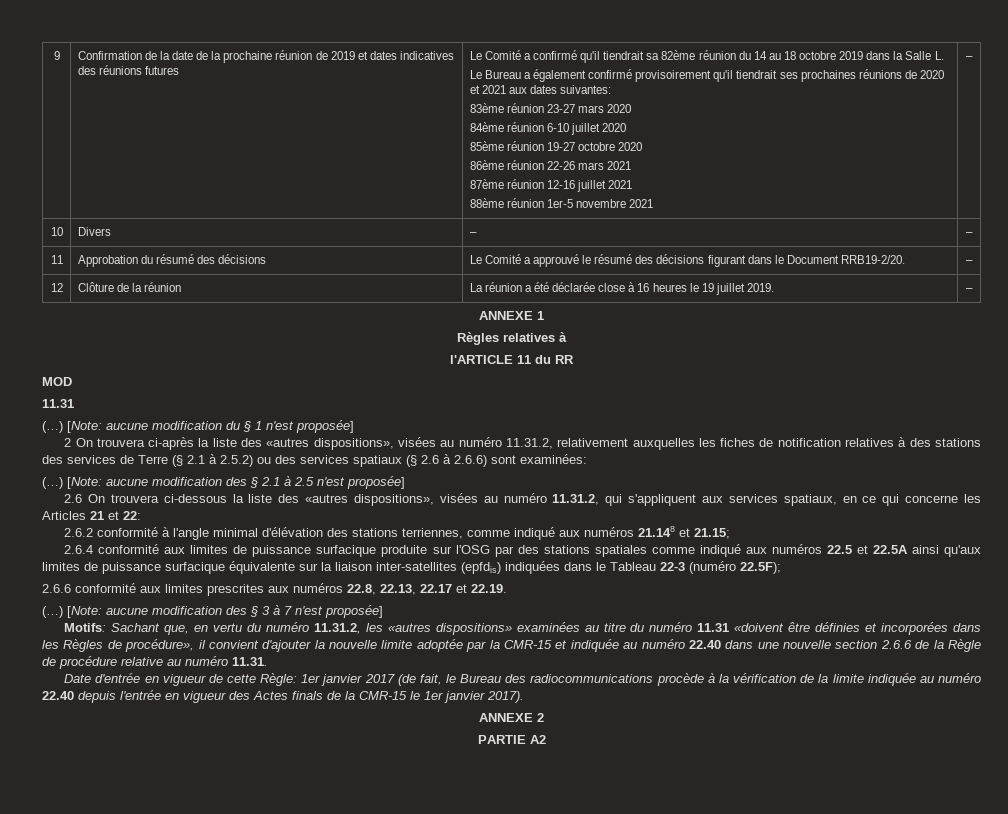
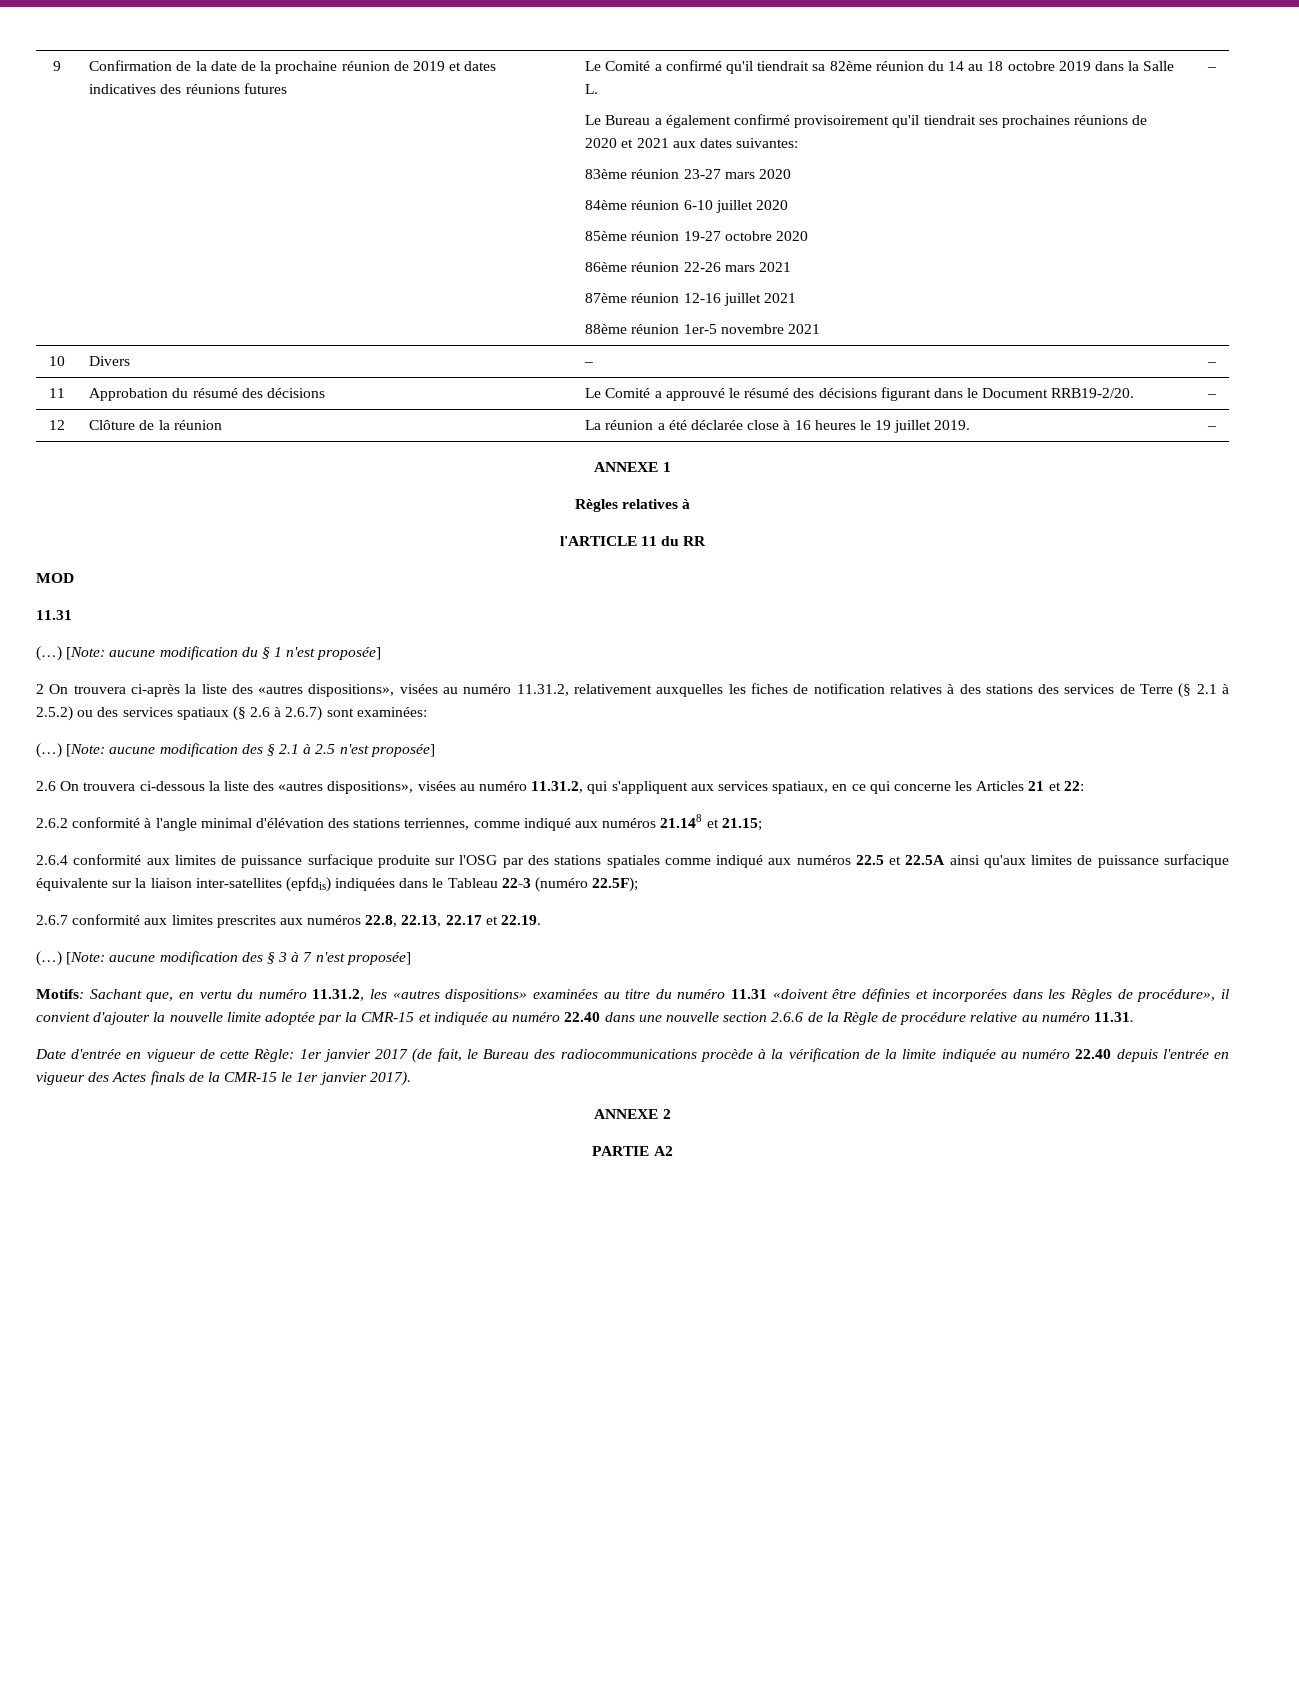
- 2 On trouvera ci-après la liste des «autres dispositions», visées au numéro 11.31.2, relativement auxquelles les fiches de notification relatives à des stations des services de Terre (§ 2.1 à 2.5.2) ou des services spatiaux (§ 2.6 à 2.6.6) sont examinées:
+ 2 On trouvera ci-après la liste des «autres dispositions», visées au numéro 11.31.2, relativement auxquelles les fiches de notification relatives à des stations des services de Terre (§ 2.1 à 2.5.2) ou des services spatiaux (§ 2.6 à 2.6.7) sont examinées:
- 2.6.6 conformité aux limites prescrites aux numéros 22.8, 22.13, 22.17 et 22.19.
+ 2.6.7 conformité aux limites prescrites aux numéros 22.8, 22.13, 22.17 et 22.19.

